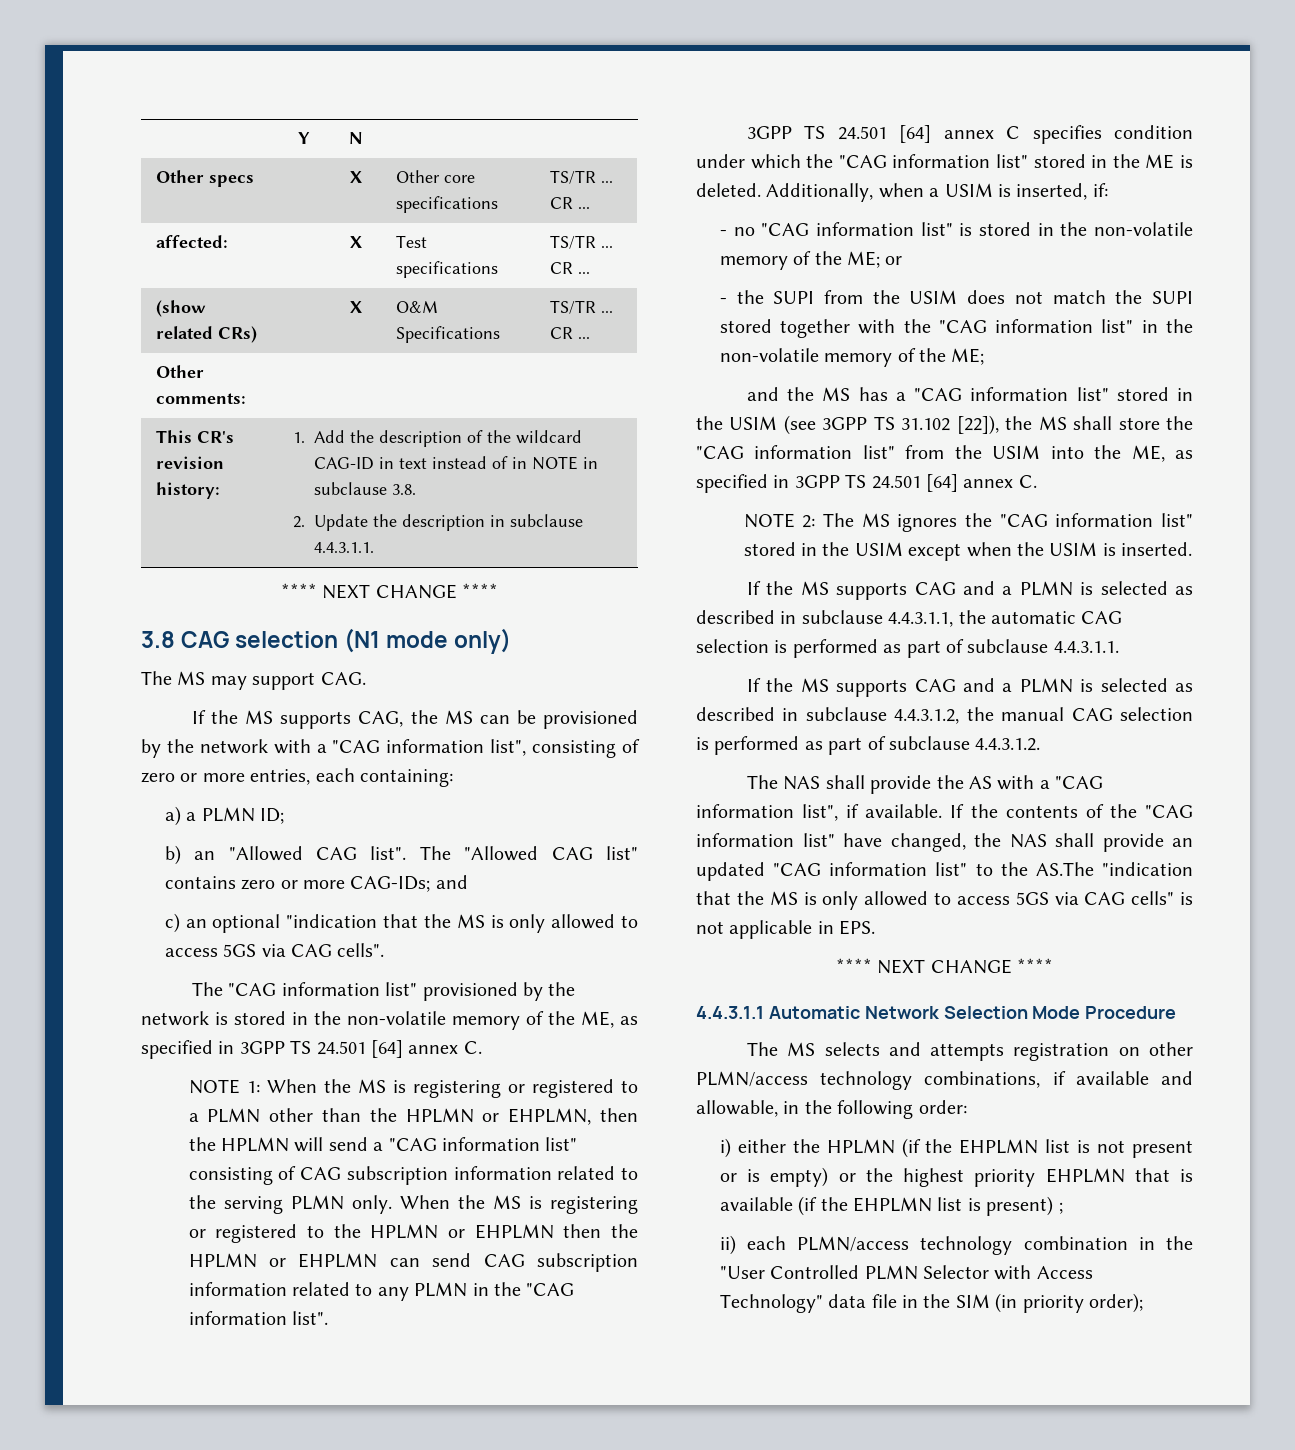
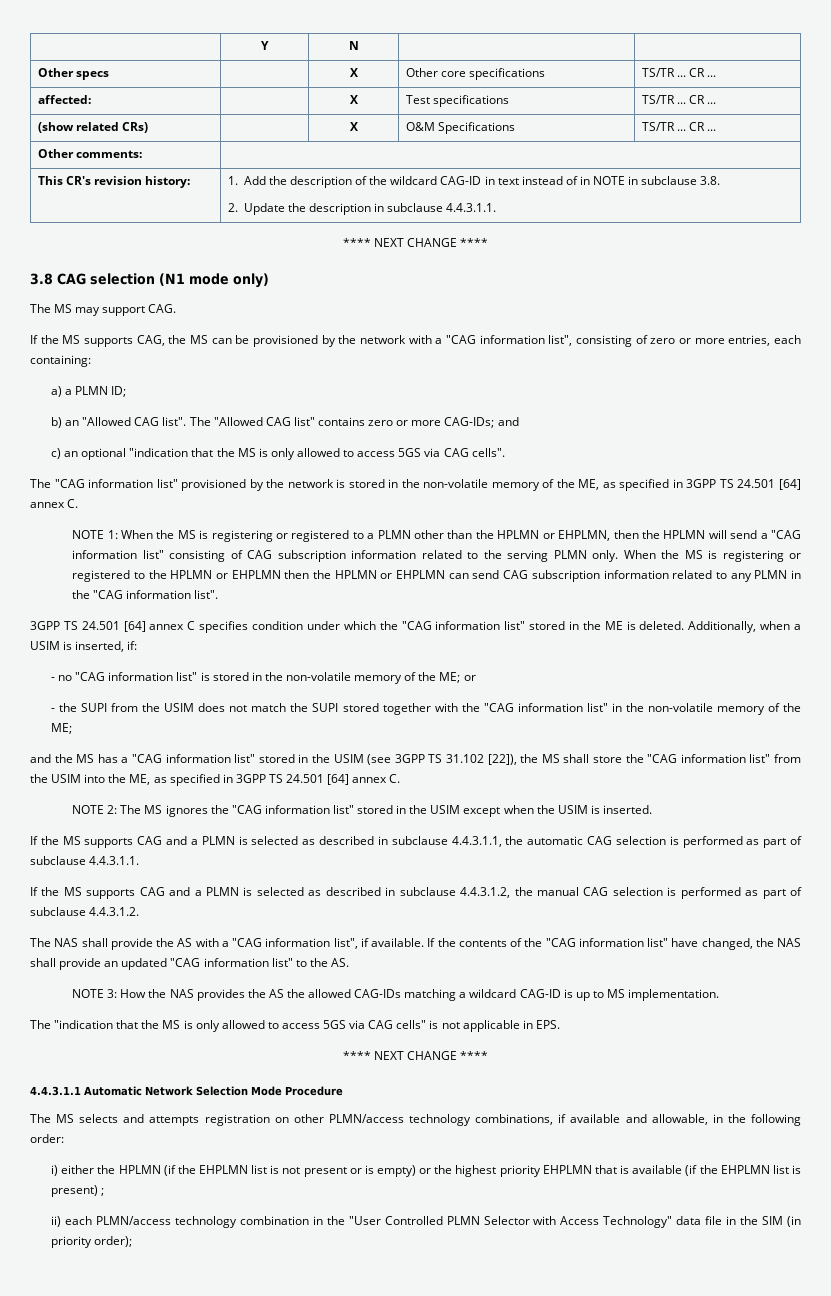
- If the contents of the "CAG information list" have changed, the NAS shall provide an updated "CAG information list" to the AS.The "indication that the MS is only allowed to access 5GS via CAG cells" is not applicable in EPS.
+ If the contents of the "CAG information list" have changed, the NAS shall provide an updated "CAG information list" to the AS.
+ NOTE 3: How the NAS provides the AS the allowed CAG-IDs matching a wildcard CAG-ID is up to MS implementation.
+ The "indication that the MS is only allowed to access 5GS via CAG cells" is not applicable in EPS.

